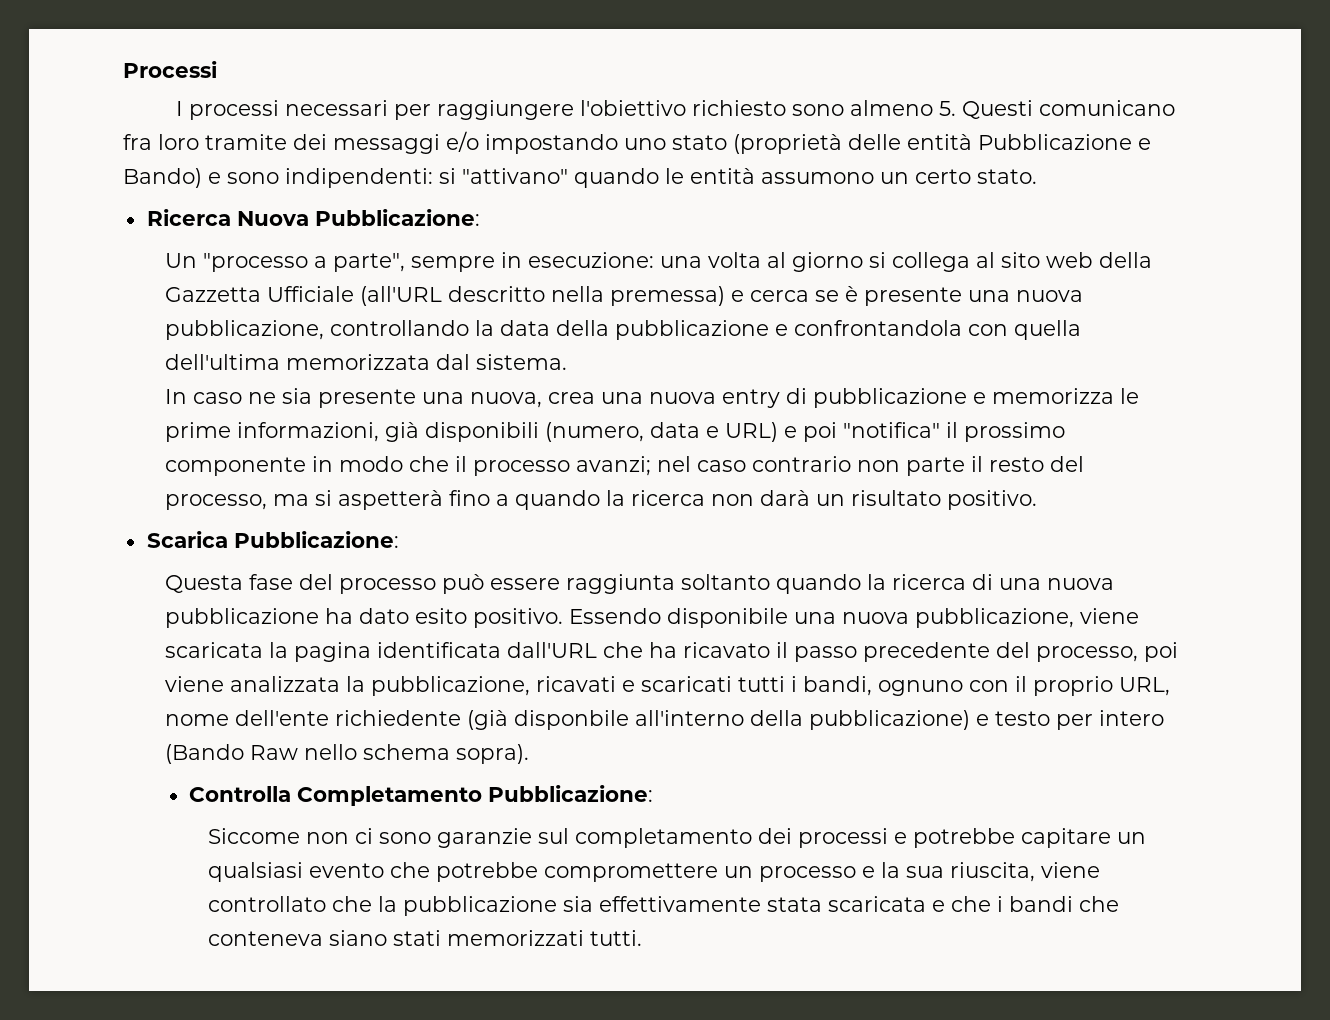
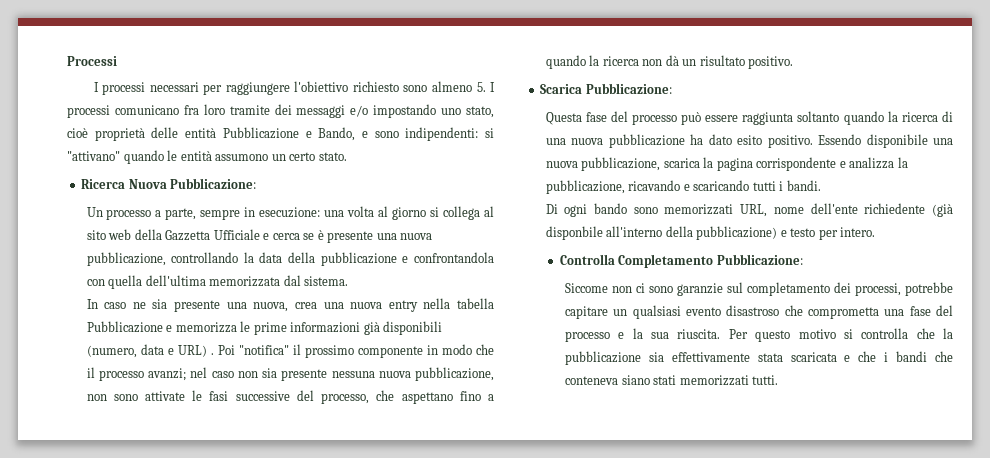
- I processi necessari per raggiungere l'obiettivo richiesto sono almeno 5. Questi comunicano fra loro tramite dei messaggi e/o impostando uno stato (proprietà delle entità Pubblicazione e Bando) e sono indipendenti: si "attivano" quando le entità assumono un certo stato.
+ I processi necessari per raggiungere l'obiettivo richiesto sono almeno 5. I processi comunicano fra loro tramite dei messaggi e/o impostando uno stato, cioè proprietà delle entità Pubblicazione e Bando, e sono indipendenti: si "attivano" quando le entità assumono un certo stato.
- Un "processo a parte", sempre in esecuzione: una volta al giorno si collega al sito web della Gazzetta Ufficiale (all'URL descritto nella premessa) e cerca se è presente una nuova pubblicazione, controllando la data della pubblicazione e confrontandola con quella dell'ultima memorizzata dal sistema.
+ Un processo a parte, sempre in esecuzione: una volta al giorno si collega al sito web della Gazzetta Ufficiale e cerca se è presente una nuova pubblicazione, controllando la data della pubblicazione e confrontandola con quella dell'ultima memorizzata dal sistema.
- In caso ne sia presente una nuova, crea una nuova entry di pubblicazione e memorizza le prime informazioni, già disponibili (numero, data e URL) e poi "notifica" il prossimo componente in modo che il processo avanzi; nel caso contrario non parte il resto del processo, ma si aspetterà fino a quando la ricerca non darà un risultato positivo.
+ In caso ne sia presente una nuova, crea una nuova entry nella tabella Pubblicazione e memorizza le prime informazioni già disponibili (numero, data e URL) . Poi "notifica" il prossimo componente in modo che il processo avanzi; nel caso non sia presente nessuna nuova pubblicazione, non sono attivate le fasi successive del processo, che aspettano fino a quando la ricerca non dà un risultato positivo.
- Essendo disponibile una nuova pubblicazione, viene scaricata la pagina identificata dall'URL che ha ricavato il passo precedente del processo, poi viene analizzata la pubblicazione, ricavati e scaricati tutti i bandi, ognuno con il proprio URL, nome dell'ente richiedente (già disponbile all'interno della pubblicazione) e testo per intero (Bando Raw nello schema sopra).
+ Essendo disponibile una nuova pubblicazione, scarica la pagina corrispondente e analizza la pubblicazione, ricavando e scaricando tutti i bandi.
+ Di ogni bando sono memorizzati URL, nome dell'ente richiedente (già disponbile all'interno della pubblicazione) e testo per intero.
- Siccome non ci sono garanzie sul completamento dei processi e potrebbe capitare un qualsiasi evento che potrebbe compromettere un processo e la sua riuscita, viene controllato che la pubblicazione sia effettivamente stata scaricata e che i bandi che conteneva siano stati memorizzati tutti.
+ Siccome non ci sono garanzie sul completamento dei processi, potrebbe capitare un qualsiasi evento disastroso che comprometta una fase del processo e la sua riuscita. Per questo motivo si controlla che la pubblicazione sia effettivamente stata scaricata e che i bandi che conteneva siano stati memorizzati tutti.

